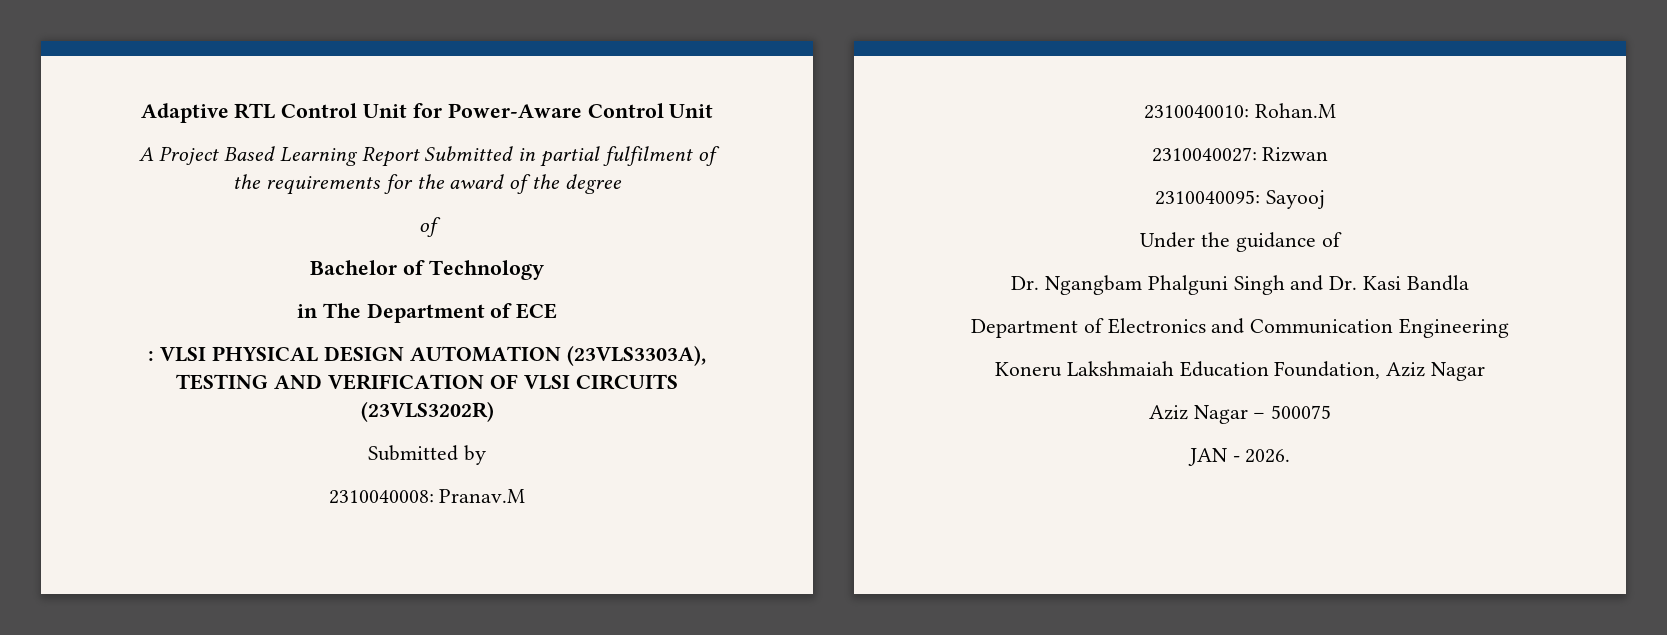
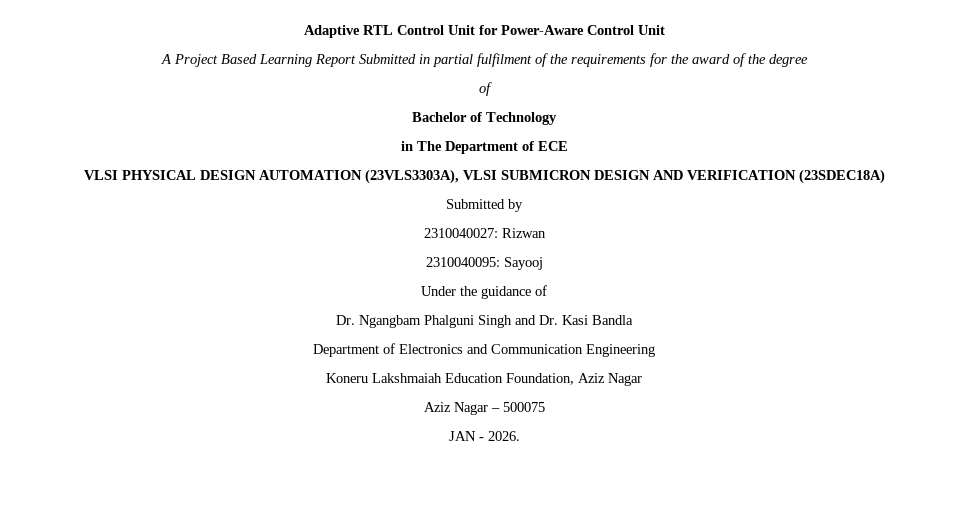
- : VLSI PHYSICAL DESIGN AUTOMATION (23VLS3303A), TESTING AND VERIFICATION OF VLSI CIRCUITS (23VLS3202R)
+ VLSI PHYSICAL DESIGN AUTOMATION (23VLS3303A), VLSI SUBMICRON DESIGN AND VERIFICATION (23SDEC18A)
  Submitted by
- 2310040008: Pranav.M
- 2310040010: Rohan.M

